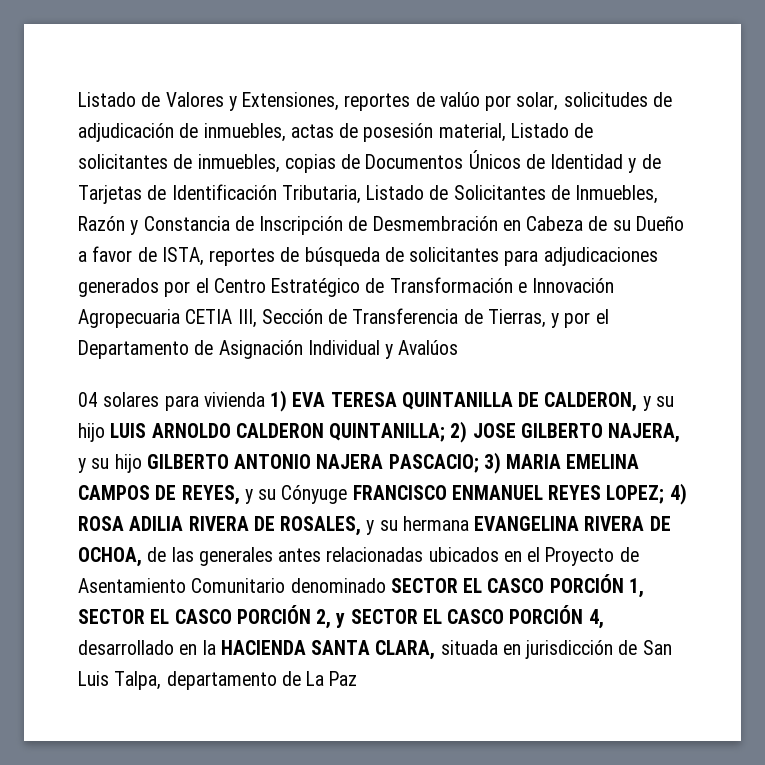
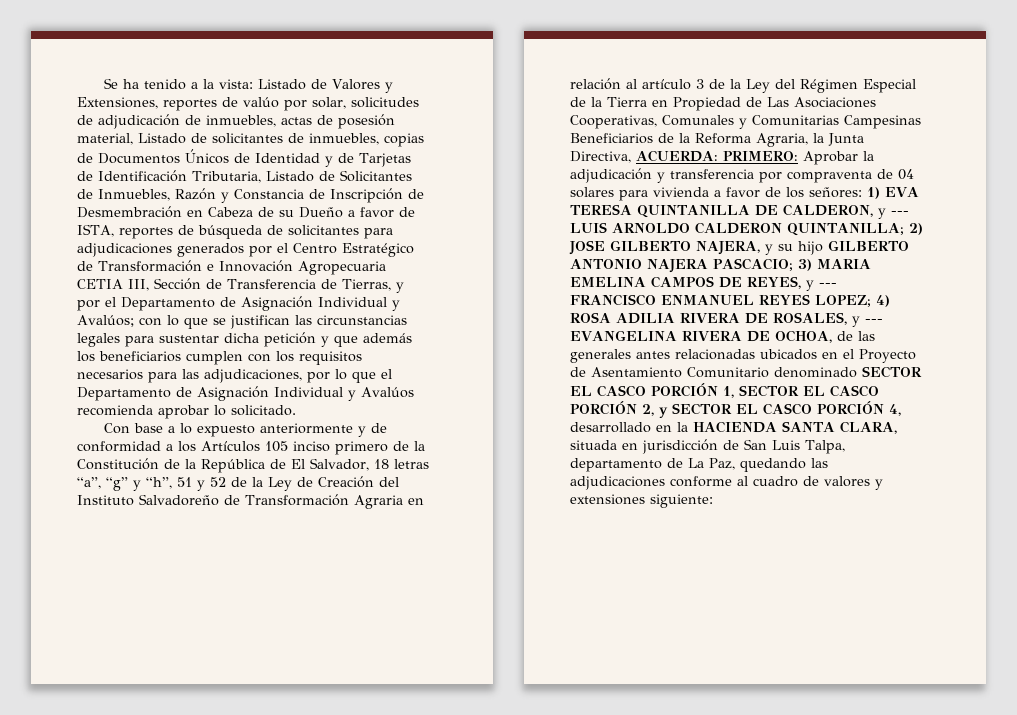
+ Se ha tenido a la vista:
- Listado de Valores y Extensiones, reportes de valúo por solar, solicitudes de adjudicación de inmuebles, actas de posesión material, Listado de solicitantes de inmuebles, copias de Documentos Únicos de Identidad y de Tarjetas de Identificación Tributaria, Listado de Solicitantes de Inmuebles, Razón y Constancia de Inscripción de Desmembración en Cabeza de su Dueño a favor de ISTA, reportes de búsqueda de solicitantes para adjudicaciones generados por el Centro Estratégico de Transformación e Innovación Agropecuaria CETIA III, Sección de Transferencia de Tierras, y por el Departamento de Asignación Individual y Avalúos
- 04 solares para vivienda 1) EVA TERESA QUINTANILLA DE CALDERON, y su hijo LUIS ARNOLDO CALDERON QUINTANILLA;
+ Listado de Valores y Extensiones, reportes de valúo por solar, solicitudes de adjudicación de inmuebles, actas de posesión material, Listado de solicitantes de inmuebles, copias de Documentos Únicos de Identidad y de Tarjetas de Identificación Tributaria, Listado de Solicitantes de Inmuebles, Razón y Constancia de Inscripción de Desmembración en Cabeza de su Dueño a favor de ISTA, reportes de búsqueda de solicitantes para adjudicaciones generados por el Centro Estratégico de Transformación e Innovación Agropecuaria CETIA III, Sección de Transferencia de Tierras, y por el Departamento de Asignación Individual y Avalúos; con lo que se justifican las circunstancias legales para sustentar dicha petición y que además los beneficiarios cumplen con los requisitos necesarios para las adjudicaciones, por lo que el Departamento de Asignación Individual y Avalúos recomienda aprobar lo solicitado.
+ Con base a lo expuesto anteriormente y de conformidad a los Artículos 105 inciso primero de la Constitución de la República de El Salvador, 18 letras “a”, “g” y “h”, 51 y 52 de la Ley de Creación del Instituto Salvadoreño de Transformación Agraria en relación al artículo 3 de la Ley del Régimen Especial de la Tierra en Propiedad de Las Asociaciones Cooperativas, Comunales y Comunitarias Campesinas Beneficiarios de la Reforma Agraria, la Junta Directiva, ACUERDA: PRIMERO: Aprobar la adjudicación y transferencia por compraventa de 04 solares para vivienda a favor de los señores: 1) EVA TERESA QUINTANILLA DE CALDERON, y --- LUIS ARNOLDO CALDERON QUINTANILLA;
- 3) MARIA EMELINA CAMPOS DE REYES, y su Cónyuge FRANCISCO ENMANUEL REYES LOPEZ;
+ 3) MARIA EMELINA CAMPOS DE REYES, y --- FRANCISCO ENMANUEL REYES LOPEZ;
- 4) ROSA ADILIA RIVERA DE ROSALES, y su hermana EVANGELINA RIVERA DE OCHOA, de las generales antes relacionadas ubicados en el Proyecto de Asentamiento Comunitario denominado SECTOR EL CASCO PORCIÓN 1, SECTOR EL CASCO PORCIÓN 2, y SECTOR EL CASCO PORCIÓN 4, desarrollado en la HACIENDA SANTA CLARA, situada en jurisdicción de San Luis Talpa, departamento de La Paz
+ 4) ROSA ADILIA RIVERA DE ROSALES, y --- EVANGELINA RIVERA DE OCHOA, de las generales antes relacionadas ubicados en el Proyecto de Asentamiento Comunitario denominado SECTOR EL CASCO PORCIÓN 1, SECTOR EL CASCO PORCIÓN 2, y SECTOR EL CASCO PORCIÓN 4, desarrollado en la HACIENDA SANTA CLARA, situada en jurisdicción de San Luis Talpa, departamento de La Paz, quedando las adjudicaciones conforme al cuadro de valores y extensiones siguiente:

